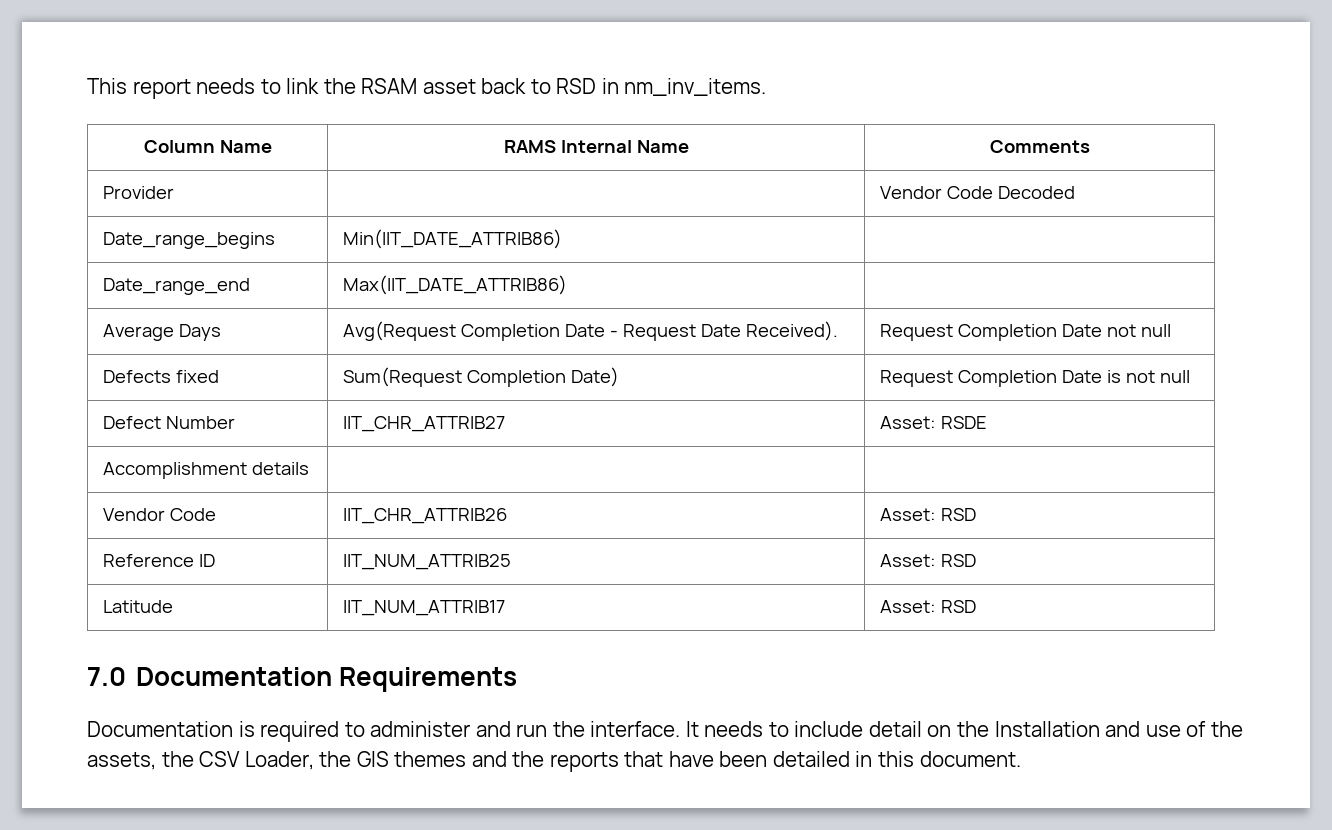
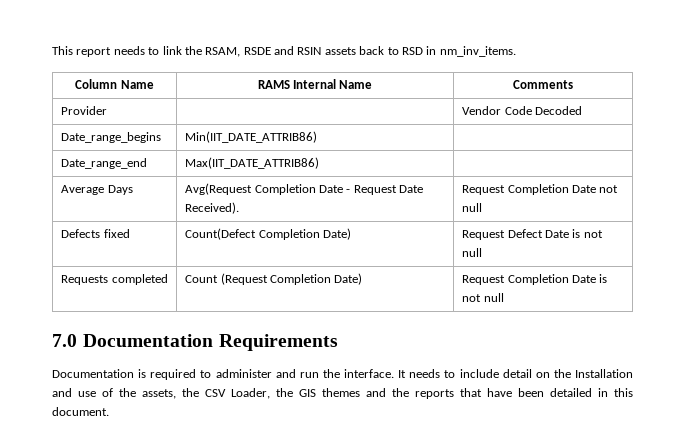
- This report needs to link the RSAM asset back to RSD in nm_inv_items.
+ This report needs to link the RSAM, RSDE and RSIN assets back to RSD in nm_inv_items.
- Defects fixed | Sum(Request Completion Date) | Request Completion Date is not null
+ Defects fixed | Count(Defect Completion Date) | Request Defect Date is not null
+ Requests completed | Count (Request Completion Date) | Request Completion Date is not null
- Defect Number | IIT_CHR_ATTRIB27 | Asset: RSDE
- Accomplishment details | |
- Vendor Code | IIT_CHR_ATTRIB26 | Asset: RSD
- Reference ID | IIT_NUM_ATTRIB25 | Asset: RSD
- Latitude | IIT_NUM_ATTRIB17 | Asset: RSD

